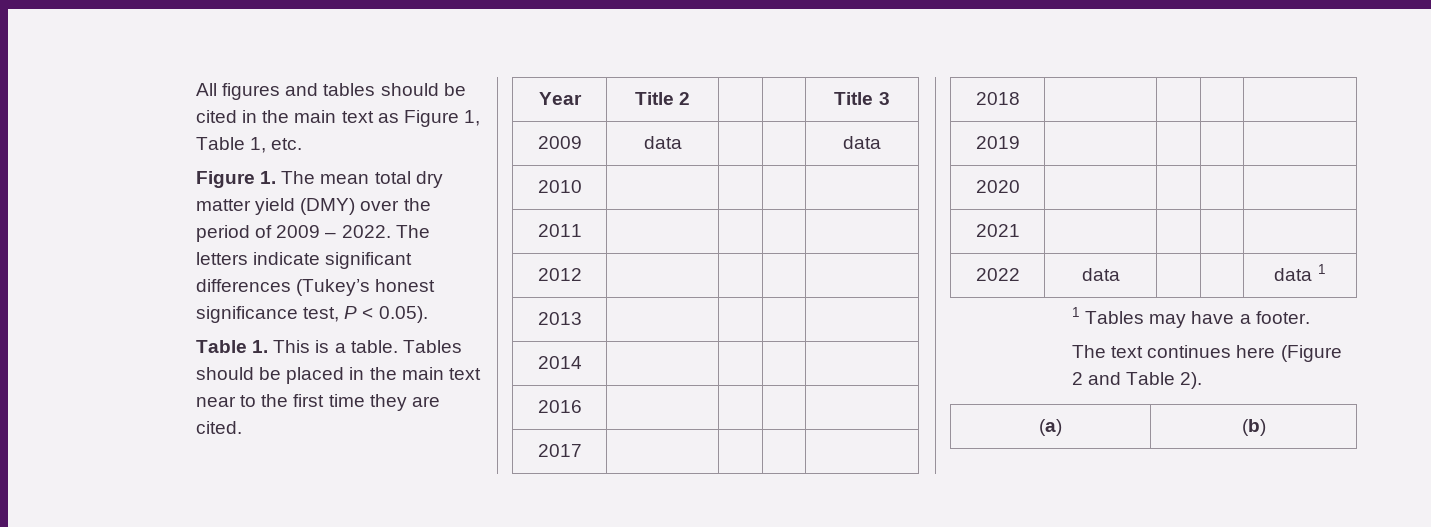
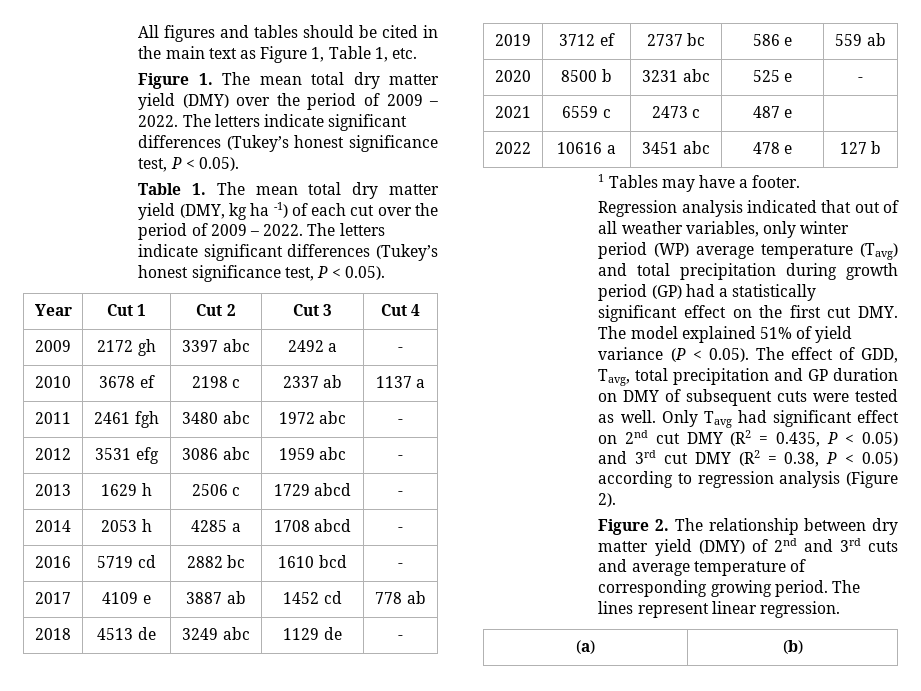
- Table 1. This is a table. Tables should be placed in the main text near to the first time they are cited.
- Year | Title 2 | | | Title 3
- 2009 | data | | | data
- 2010 | | | |
- 2011 | | | |
- 2012 | | | |
- 2013 | | | |
- 2014 | | | |
- 2016 | | | |
- 2017 | | | |
- 2018 | | | |
- 2019 | | | |
- 2020 | | | |
- 2021 | | | |
- 2022 | data | | | data 1
+ Table 1. The mean total dry matter yield (DMY, kg ha -1) of each cut over the period of 2009 – 2022. The letters indicate significant differences (Tukey’s honest significance test, P < 0.05).
+ Year | Cut 1 | Cut 2 | Cut 3 | Cut 4
+ 2009 | 2172 gh | 3397 abc | 2492 a | -
+ 2010 | 3678 ef | 2198 c | 2337 ab | 1137 a
+ 2011 | 2461 fgh | 3480 abc | 1972 abc | -
+ 2012 | 3531 efg | 3086 abc | 1959 abc | -
+ 2013 | 1629 h | 2506 c | 1729 abcd | -
+ 2014 | 2053 h | 4285 a | 1708 abcd | -
+ 2016 | 5719 cd | 2882 bc | 1610 bcd | -
+ 2017 | 4109 e | 3887 ab | 1452 cd | 778 ab
+ 2018 | 4513 de | 3249 abc | 1129 de | -
+ 2019 | 3712 ef | 2737 bc | 586 e | 559 ab
+ 2020 | 8500 b | 3231 abc | 525 e | -
+ 2021 | 6559 c | 2473 c | 487 e |
+ 2022 | 10616 a | 3451 abc | 478 e | 127 b
- The text continues here (Figure 2 and Table 2).
+ Regression analysis indicated that out of all weather variables, only winter period (WP) average temperature (Tavg) and total precipitation during growth period (GP) had a statistically significant effect on the first cut DMY. The model explained 51% of yield variance (P < 0.05). The effect of GDD, Tavg, total precipitation and GP duration on DMY of subsequent cuts were tested as well. Only Tavg had significant effect on 2nd cut DMY (R2 = 0.435, P < 0.05) and 3rd cut DMY (R2 = 0.38, P < 0.05) according to regression analysis (Figure 2).
+ Figure 2. The relationship between dry matter yield (DMY) of 2nd and 3rd cuts and average temperature of corresponding growing period. The lines represent linear regression.

